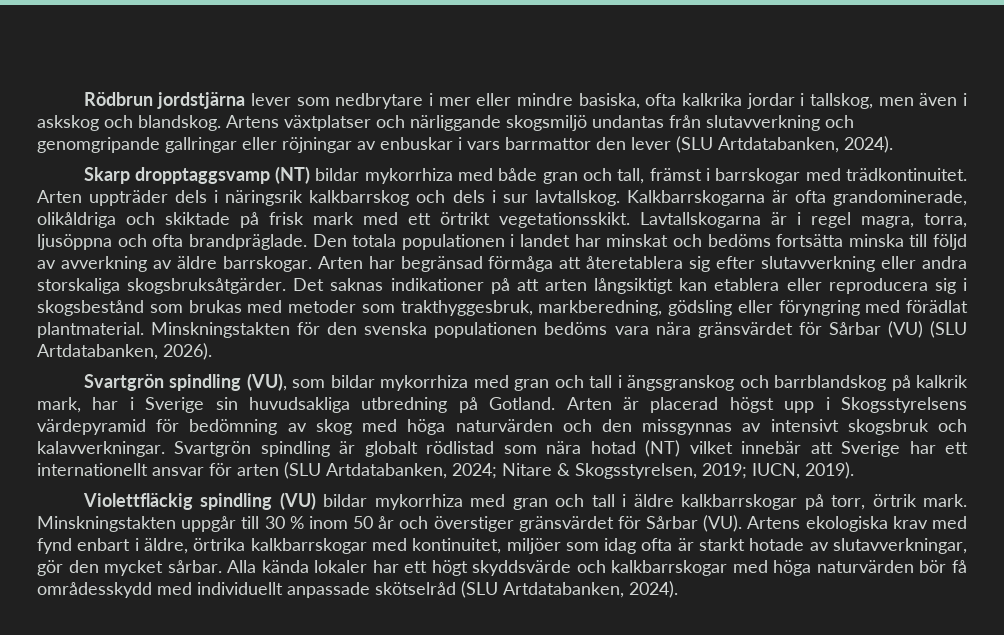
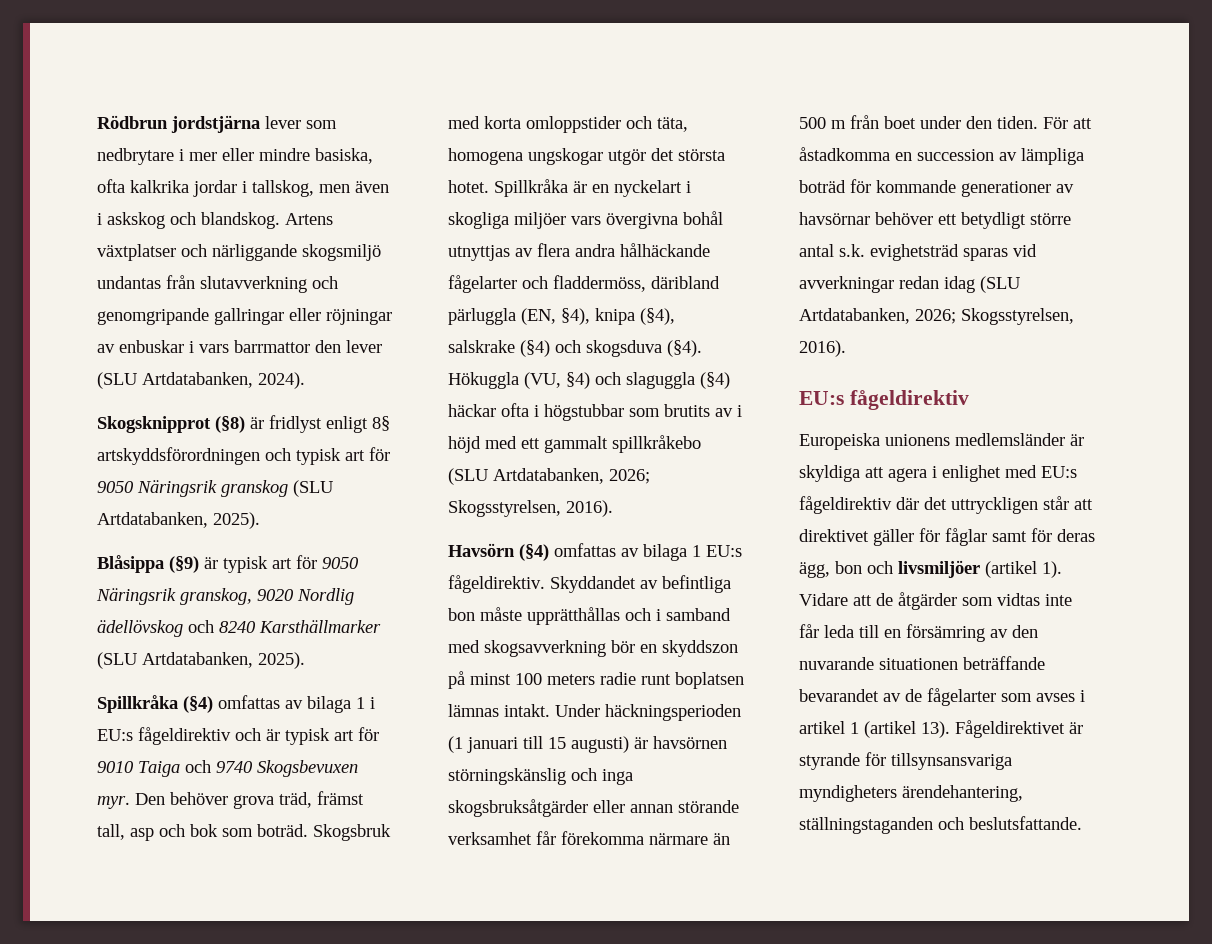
- Skarp dropptaggsvamp (NT) bildar mykorrhiza med både gran och tall, främst i barrskogar med trädkontinuitet. Arten uppträder dels i näringsrik kalkbarrskog och dels i sur lavtallskog. Kalkbarrskogarna är ofta grandominerade, olikåldriga och skiktade på frisk mark med ett örtrikt vegetationsskikt. Lavtallskogarna är i regel magra, torra, ljusöppna och ofta brandpräglade. Den totala populationen i landet har minskat och bedöms fortsätta minska till följd av avverkning av äldre barrskogar. Arten har begränsad förmåga att återetablera sig efter slutavverkning eller andra storskaliga skogsbruksåtgärder. Det saknas indikationer på att arten långsiktigt kan etablera eller reproducera sig i skogsbestånd som brukas med metoder som trakthyggesbruk, markberedning, gödsling eller föryngring med förädlat plantmaterial. Minskningstakten för den svenska populationen bedöms vara nära gränsvärdet för Sårbar (VU) (SLU Artdatabanken, 2026).
- Svartgrön spindling (VU), som bildar mykorrhiza med gran och tall i ängsgranskog och barrblandskog på kalkrik mark, har i Sverige sin huvudsakliga utbredning på Gotland. Arten är placerad högst upp i Skogsstyrelsens värdepyramid för bedömning av skog med höga naturvärden och den missgynnas av intensivt skogsbruk och kalavverkningar. Svartgrön spindling är globalt rödlistad som nära hotad (NT) vilket innebär att Sverige har ett internationellt ansvar för arten (SLU Artdatabanken, 2024; Nitare & Skogsstyrelsen, 2019; IUCN, 2019).
- Violettfläckig spindling (VU) bildar mykorrhiza med gran och tall i äldre kalkbarrskogar på torr, örtrik mark. Minskningstakten uppgår till 30 % inom 50 år och överstiger gränsvärdet för Sårbar (VU). Artens ekologiska krav med fynd enbart i äldre, örtrika kalkbarrskogar med kontinuitet, miljöer som idag ofta är starkt hotade av slutavverkningar, gör den mycket sårbar. Alla kända lokaler har ett högt skyddsvärde och kalkbarrskogar med höga naturvärden bör få områdesskydd med individuellt anpassade skötselråd (SLU Artdatabanken, 2024).
+ Skogsknipprot (§8) är fridlyst enligt 8§ artskyddsförordningen och typisk art för 9050 Näringsrik granskog (SLU Artdatabanken, 2025).
+ Blåsippa (§9) är typisk art för 9050 Näringsrik granskog, 9020 Nordlig ädellövskog och 8240 Karsthällmarker (SLU Artdatabanken, 2025).
+ Spillkråka (§4) omfattas av bilaga 1 i EU:s fågeldirektiv och är typisk art för 9010 Taiga och 9740 Skogsbevuxen myr. Den behöver grova träd, främst tall, asp och bok som boträd. Skogsbruk med korta omloppstider och täta, homogena ungskogar utgör det största hotet. Spillkråka är en nyckelart i skogliga miljöer vars övergivna bohål utnyttjas av flera andra hålhäckande fågelarter och fladdermöss, däribland pärluggla (EN, §4), knipa (§4), salskrake (§4) och skogsduva (§4). Hökuggla (VU, §4) och slaguggla (§4) häckar ofta i högstubbar som brutits av i höjd med ett gammalt spillkråkebo (SLU Artdatabanken, 2026; Skogsstyrelsen, 2016).
+ Havsörn (§4) omfattas av bilaga 1 EU:s fågeldirektiv. Skyddandet av befintliga bon måste upprätthållas och i samband med skogsavverkning bör en skyddszon på minst 100 meters radie runt boplatsen lämnas intakt. Under häckningsperioden (1 januari till 15 augusti) är havsörnen störningskänslig och inga skogsbruksåtgärder eller annan störande verksamhet får förekomma närmare än 500 m från boet under den tiden. För att åstadkomma en succession av lämpliga boträd för kommande generationer av havsörnar behöver ett betydligt större antal s.k. evighetsträd sparas vid avverkningar redan idag (SLU Artdatabanken, 2026; Skogsstyrelsen, 2016).
+ EU:s fågeldirektiv
+ Europeiska unionens medlemsländer är skyldiga att agera i enlighet med EU:s fågeldirektiv där det uttryckligen står att direktivet gäller för fåglar samt för deras ägg, bon och livsmiljöer (artikel 1). Vidare att de åtgärder som vidtas inte får leda till en försämring av den nuvarande situationen beträffande bevarandet av de fågelarter som avses i artikel 1 (artikel 13). Fågeldirektivet är styrande för tillsynsansvariga myndigheters ärendehantering, ställningstaganden och beslutsfattande.

